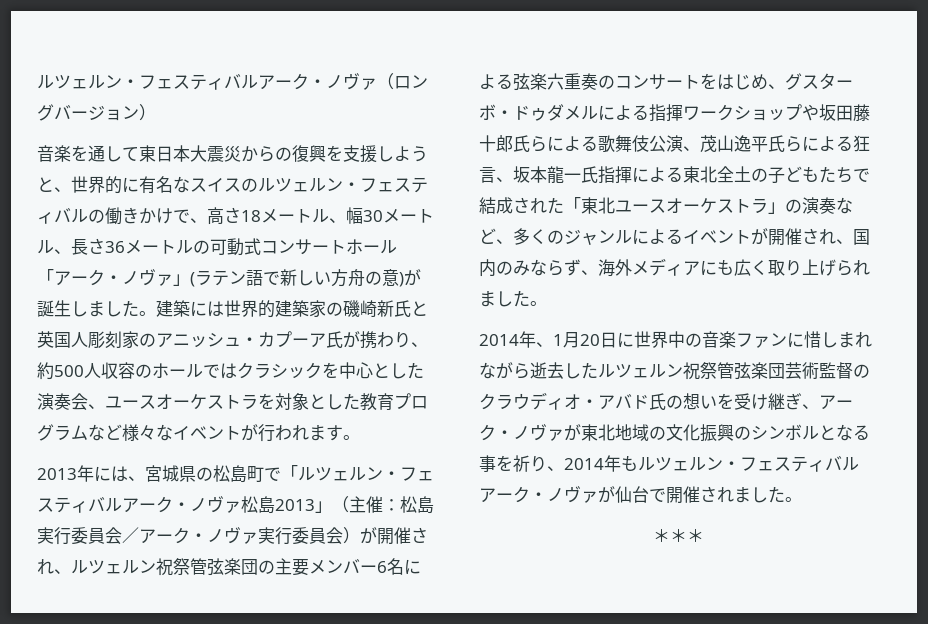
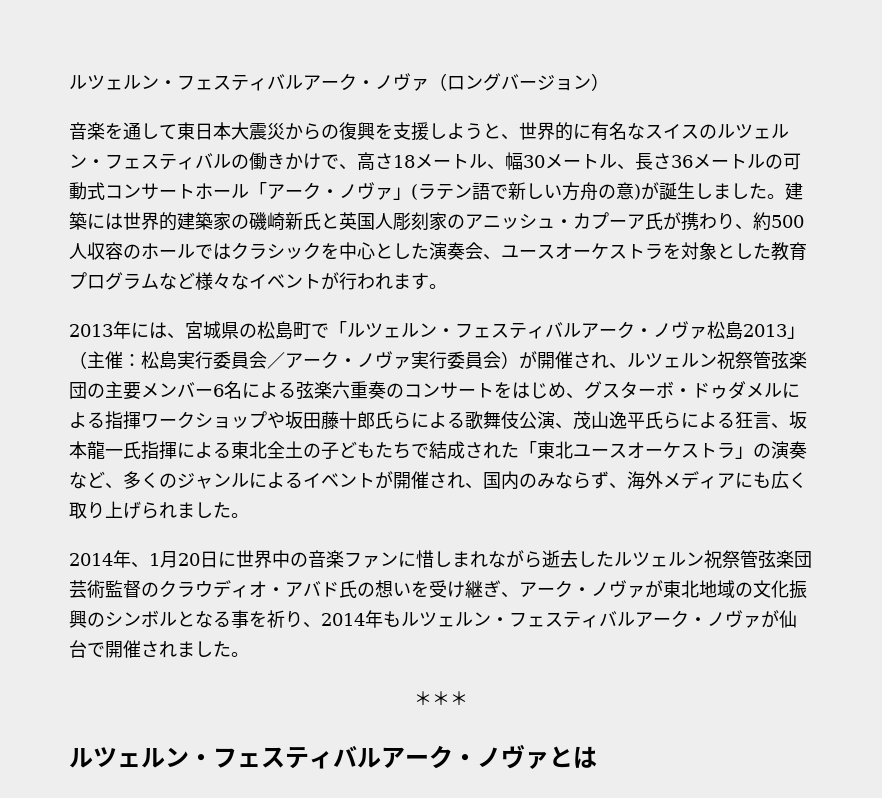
+ ルツェルン・フェスティバルアーク・ノヴァとは

